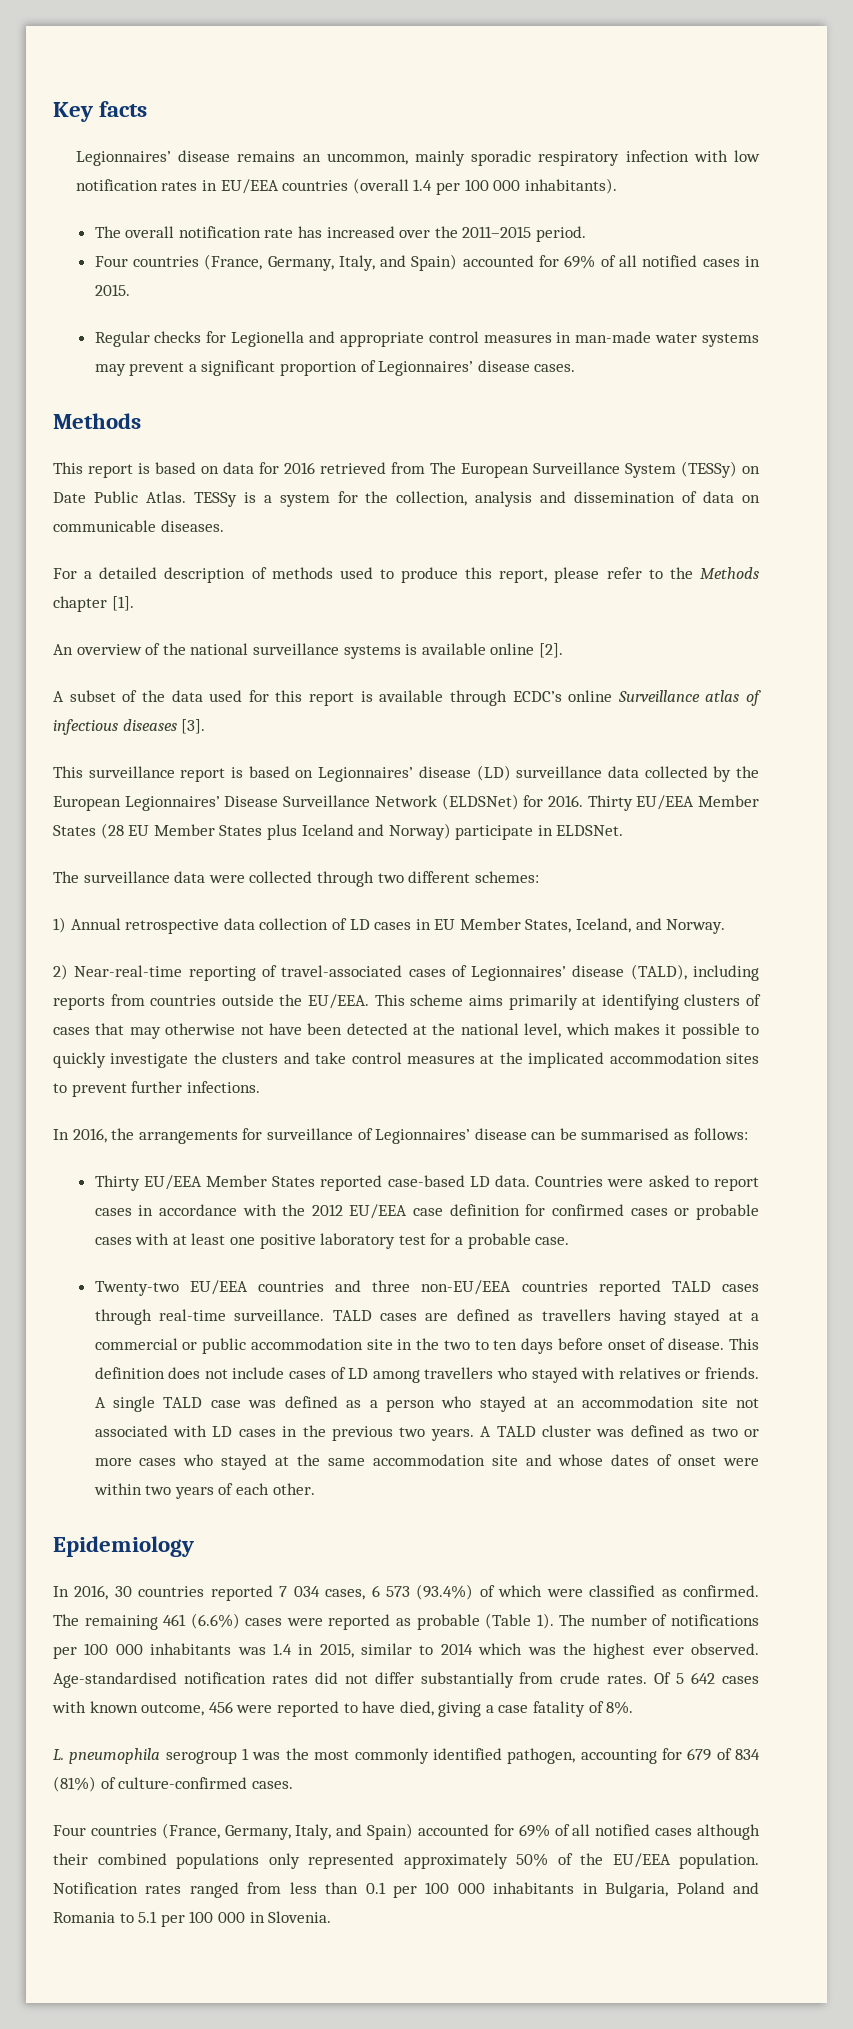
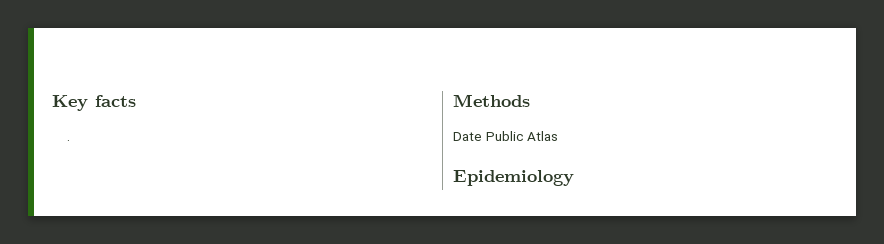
- Legionnaires’ disease remains an uncommon, mainly sporadic respiratory infection with low notification rates in EU/EEA countries (overall 1.4 per 100 000 inhabitants).
- The overall notification rate has increased over the 2011–2015 period.
- Four countries (France, Germany, Italy, and Spain) accounted for 69% of all notified cases in 2015.
- Regular checks for Legionella and appropriate control measures in man-made water systems may prevent a significant proportion of Legionnaires’ disease cases.
+ .
  Methods
- This report is based on data for 2016 retrieved from The European Surveillance System (TESSy) on Date Public Atlas. TESSy is a system for the collection, analysis and dissemination of data on communicable diseases.
- For a detailed description of methods used to produce this report, please refer to the Methods chapter [1].
- An overview of the national surveillance systems is available online [2].
- A subset of the data used for this report is available through ECDC’s online Surveillance atlas of infectious diseases [3].
- This surveillance report is based on Legionnaires’ disease (LD) surveillance data collected by the European Legionnaires’ Disease Surveillance Network (ELDSNet) for 2016. Thirty EU/EEA Member States (28 EU Member States plus Iceland and Norway) participate in ELDSNet.
- The surveillance data were collected through two different schemes:
- 1) Annual retrospective data collection of LD cases in EU Member States, Iceland, and Norway.
- 2) Near-real-time reporting of travel-associated cases of Legionnaires’ disease (TALD), including reports from countries outside the EU/EEA. This scheme aims primarily at identifying clusters of cases that may otherwise not have been detected at the national level, which makes it possible to quickly investigate the clusters and take control measures at the implicated accommodation sites to prevent further infections.
- In 2016, the arrangements for surveillance of Legionnaires’ disease can be summarised as follows:
- Thirty EU/EEA Member States reported case-based LD data. Countries were asked to report cases in accordance with the 2012 EU/EEA case definition for confirmed cases or probable cases with at least one positive laboratory test for a probable case.
- Twenty-two EU/EEA countries and three non-EU/EEA countries reported TALD cases through real-time surveillance. TALD cases are defined as travellers having stayed at a commercial or public accommodation site in the two to ten days before onset of disease. This definition does not include cases of LD among travellers who stayed with relatives or friends. A single TALD case was defined as a person who stayed at an accommodation site not associated with LD cases in the previous two years. A TALD cluster was defined as two or more cases who stayed at the same accommodation site and whose dates of onset were within two years of each other.
+ Date Public Atlas
  Epidemiology
- In 2016, 30 countries reported 7 034 cases, 6 573 (93.4%) of which were classified as confirmed. The remaining 461 (6.6%) cases were reported as probable (Table 1). The number of notifications per 100 000 inhabitants was 1.4 in 2015, similar to 2014 which was the highest ever observed. Age-standardised notification rates did not differ substantially from crude rates. Of 5 642 cases with known outcome, 456 were reported to have died, giving a case fatality of 8%.
- L. pneumophila serogroup 1 was the most commonly identified pathogen, accounting for 679 of 834 (81%) of culture-confirmed cases.
- Four countries (France, Germany, Italy, and Spain) accounted for 69% of all notified cases although their combined populations only represented approximately 50% of the EU/EEA population. Notification rates ranged from less than 0.1 per 100 000 inhabitants in Bulgaria, Poland and Romania to 5.1 per 100 000 in Slovenia.

